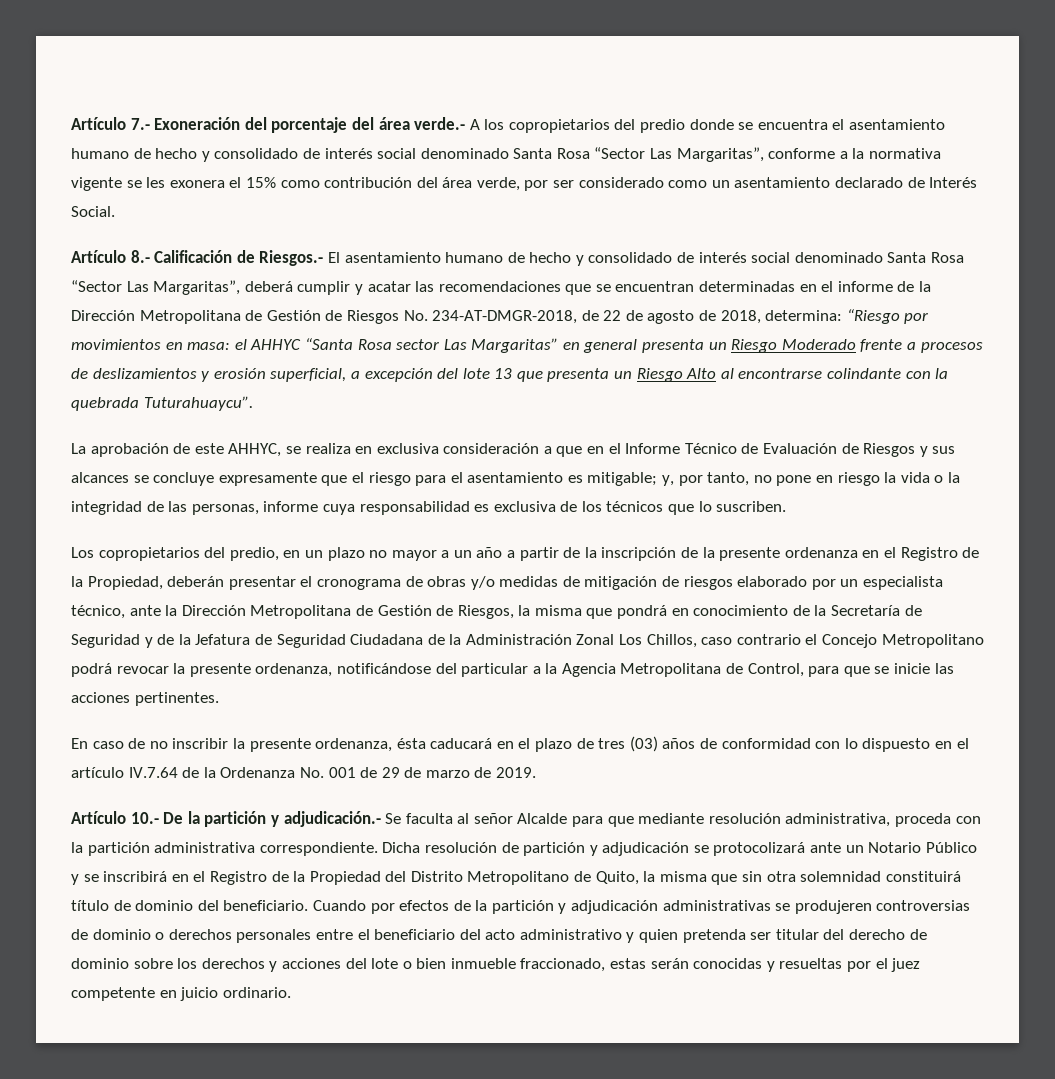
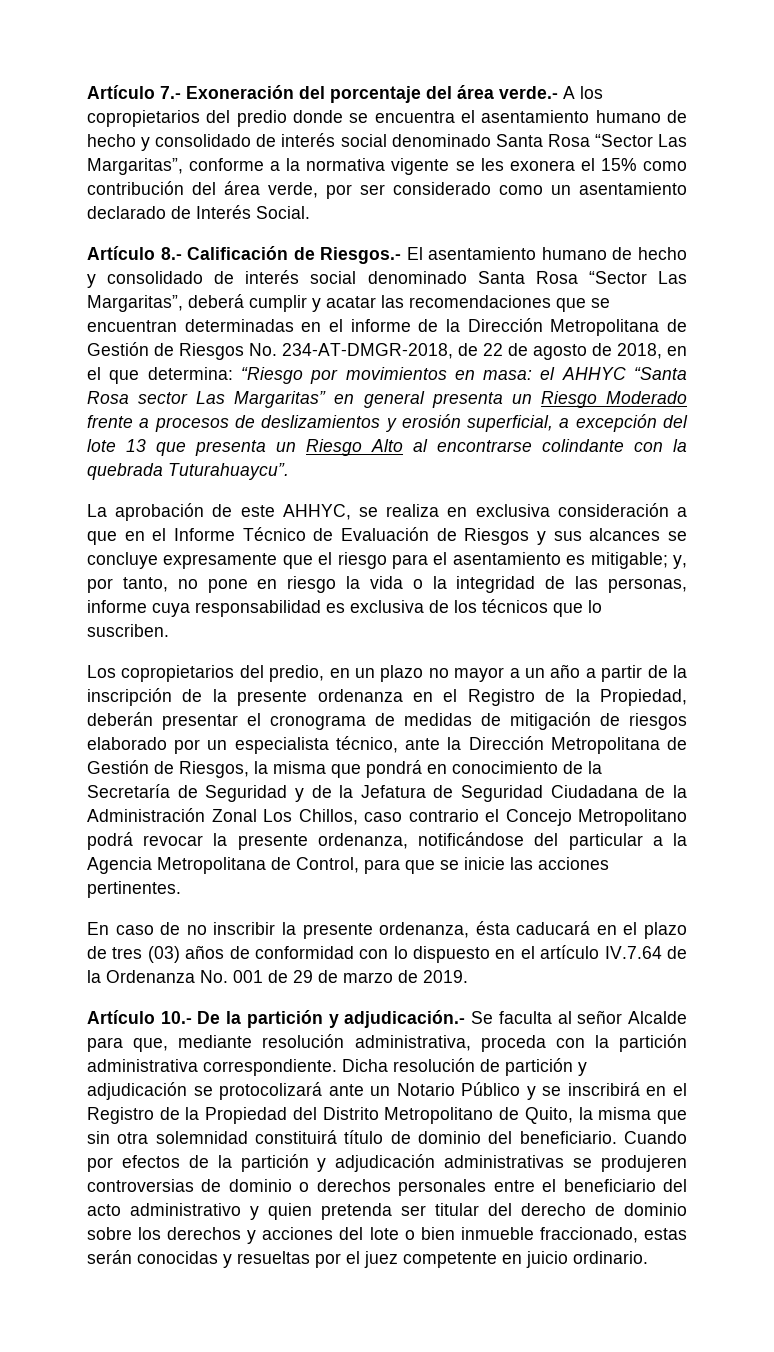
- Artículo 8.- Calificación de Riesgos.- El asentamiento humano de hecho y consolidado de interés social denominado Santa Rosa “Sector Las Margaritas”, deberá cumplir y acatar las recomendaciones que se encuentran determinadas en el informe de la Dirección Metropolitana de Gestión de Riesgos No. 234-AT-DMGR-2018, de 22 de agosto de 2018, determina:
+ Artículo 8.- Calificación de Riesgos.- El asentamiento humano de hecho y consolidado de interés social denominado Santa Rosa “Sector Las Margaritas”, deberá cumplir y acatar las recomendaciones que se encuentran determinadas en el informe de la Dirección Metropolitana de Gestión de Riesgos No. 234-AT-DMGR-2018, de 22 de agosto de 2018, en el que determina:
- Los copropietarios del predio, en un plazo no mayor a un año a partir de la inscripción de la presente ordenanza en el Registro de la Propiedad, deberán presentar el cronograma de obras y/o medidas de mitigación de riesgos elaborado por un especialista técnico, ante la Dirección Metropolitana de Gestión de Riesgos, la misma que pondrá en conocimiento de la Secretaría de Seguridad y de la Jefatura de Seguridad Ciudadana de la Administración Zonal Los Chillos, caso contrario el Concejo Metropolitano podrá revocar la presente ordenanza, notificándose del particular a la Agencia Metropolitana de Control, para que se inicie las acciones pertinentes.
+ Los copropietarios del predio, en un plazo no mayor a un año a partir de la inscripción de la presente ordenanza en el Registro de la Propiedad, deberán presentar el cronograma de medidas de mitigación de riesgos elaborado por un especialista técnico, ante la Dirección Metropolitana de Gestión de Riesgos, la misma que pondrá en conocimiento de la Secretaría de Seguridad y de la Jefatura de Seguridad Ciudadana de la Administración Zonal Los Chillos, caso contrario el Concejo Metropolitano podrá revocar la presente ordenanza, notificándose del particular a la Agencia Metropolitana de Control, para que se inicie las acciones pertinentes.
- Artículo 10.- De la partición y adjudicación.- Se faculta al señor Alcalde para que mediante resolución administrativa, proceda con la partición administrativa correspondiente.
+ Artículo 10.- De la partición y adjudicación.- Se faculta al señor Alcalde para que, mediante resolución administrativa, proceda con la partición administrativa correspondiente.

